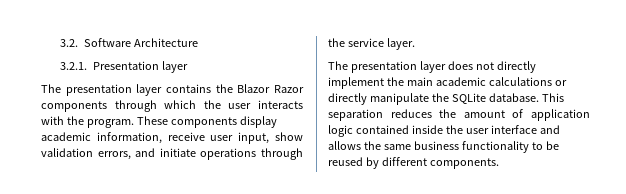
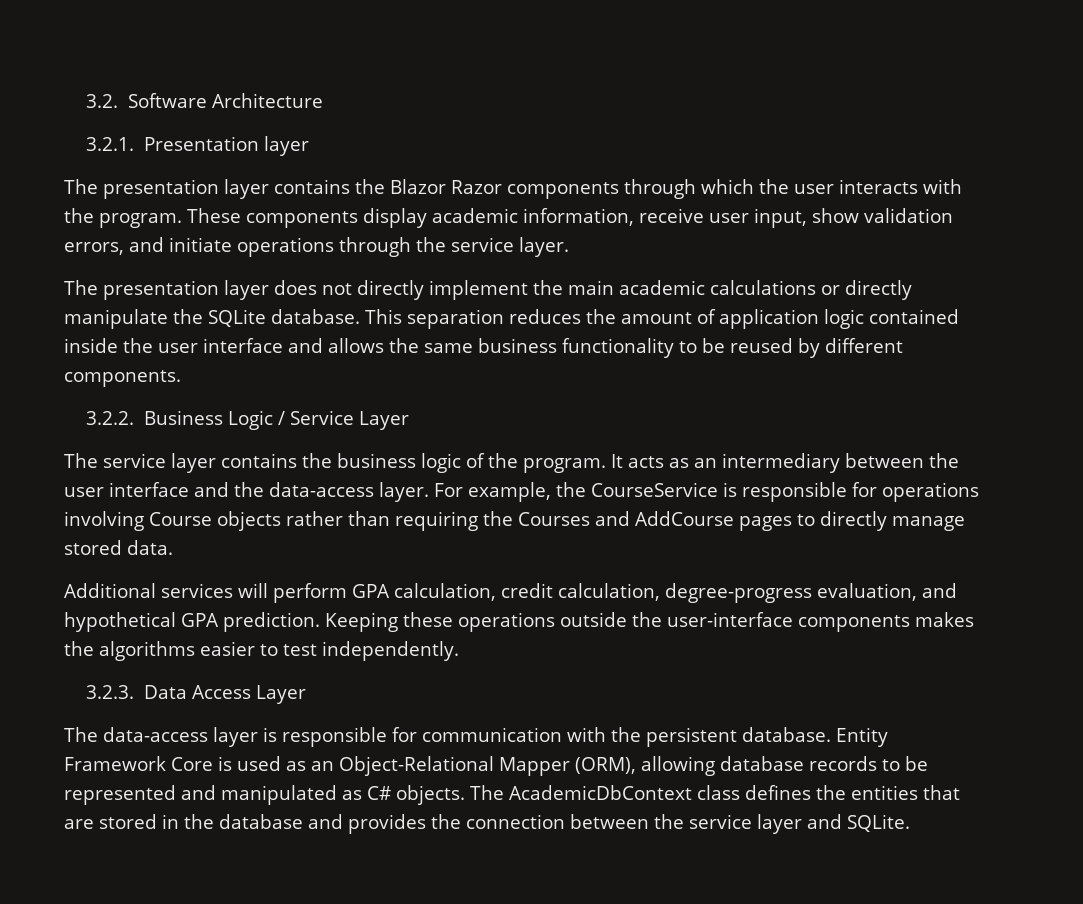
+ 3.2.2. Business Logic / Service Layer
+ The service layer contains the business logic of the program. It acts as an intermediary between the user interface and the data-access layer. For example, the CourseService is responsible for operations involving Course objects rather than requiring the Courses and AddCourse pages to directly manage stored data.
+ Additional services will perform GPA calculation, credit calculation, degree-progress evaluation, and hypothetical GPA prediction. Keeping these operations outside the user-interface components makes the algorithms easier to test independently.
+ 3.2.3. Data Access Layer
+ The data-access layer is responsible for communication with the persistent database. Entity Framework Core is used as an Object-Relational Mapper (ORM), allowing database records to be represented and manipulated as C# objects. The AcademicDbContext class defines the entities that are stored in the database and provides the connection between the service layer and SQLite.

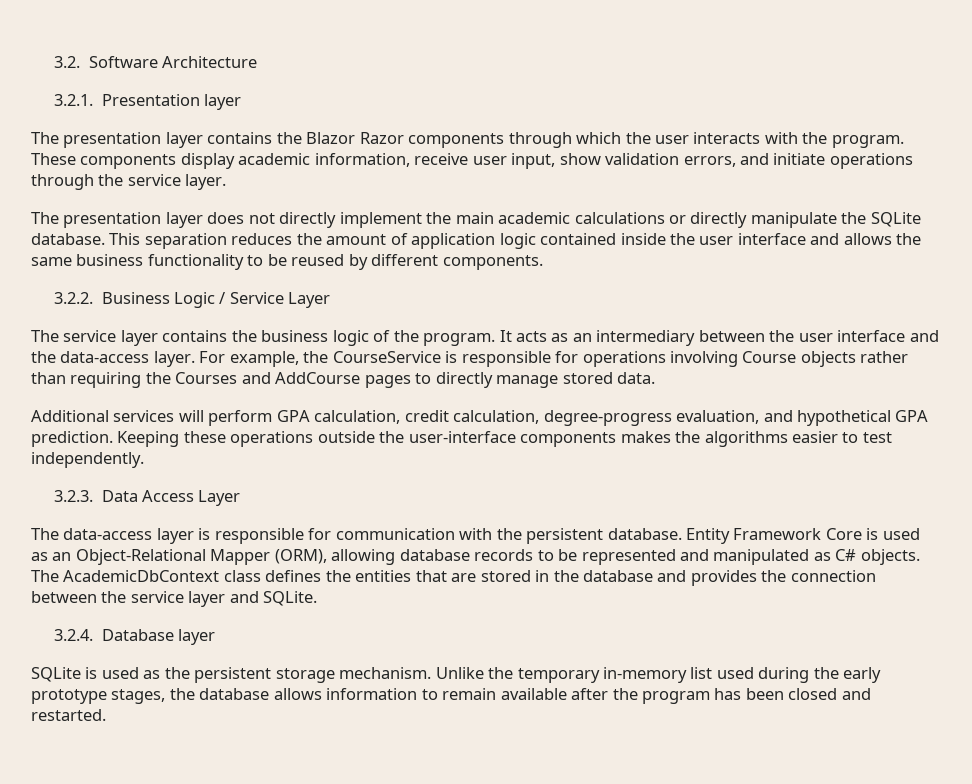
+ 3.2.4. Database layer
+ SQLite is used as the persistent storage mechanism. Unlike the temporary in-memory list used during the early prototype stages, the database allows information to remain available after the program has been closed and restarted.

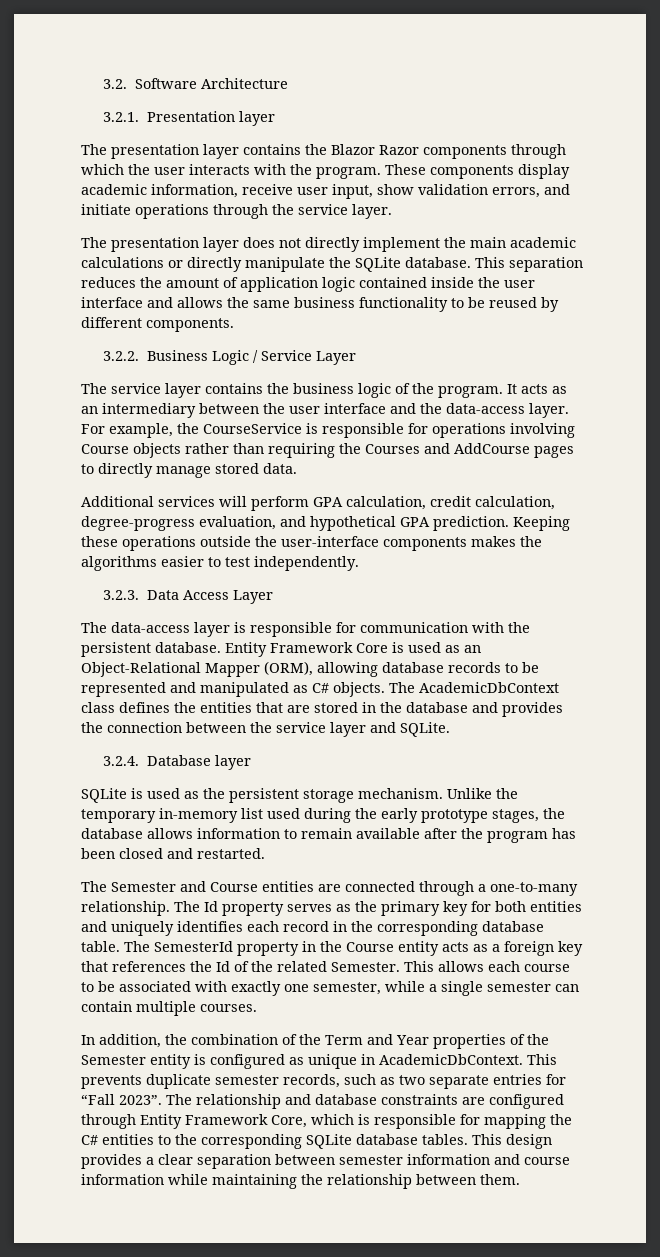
+ The Semester and Course entities are connected through a one-to-many relationship. The Id property serves as the primary key for both entities and uniquely identifies each record in the corresponding database table. The SemesterId property in the Course entity acts as a foreign key that references the Id of the related Semester. This allows each course to be associated with exactly one semester, while a single semester can contain multiple courses.
+ In addition, the combination of the Term and Year properties of the Semester entity is configured as unique in AcademicDbContext. This prevents duplicate semester records, such as two separate entries for “Fall 2023”. The relationship and database constraints are configured through Entity Framework Core, which is responsible for mapping the C# entities to the corresponding SQLite database tables. This design provides a clear separation between semester information and course information while maintaining the relationship between them.

